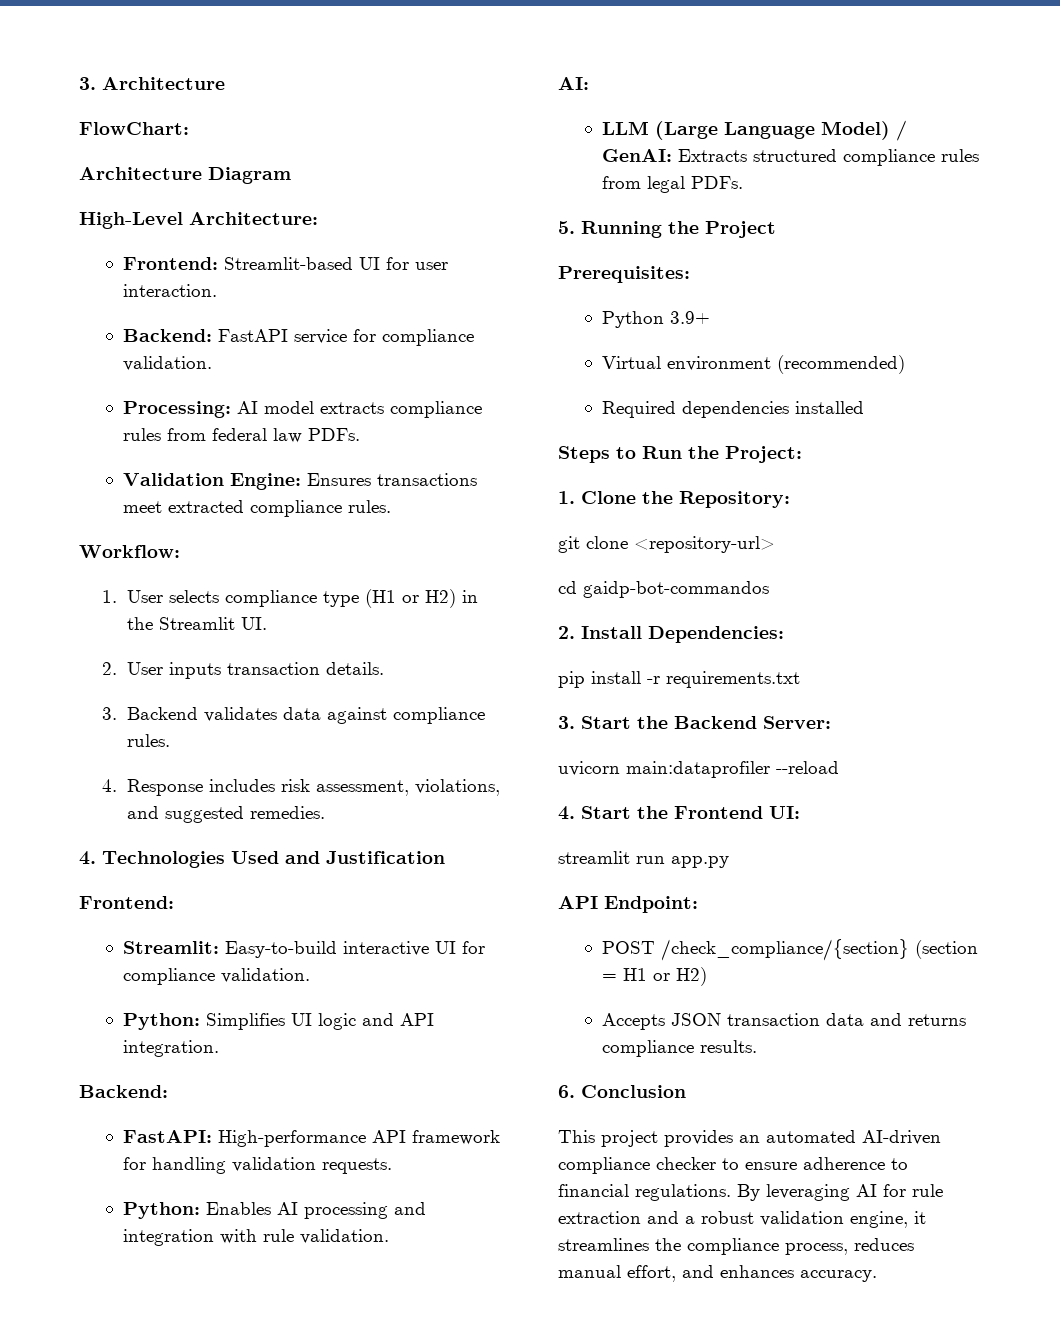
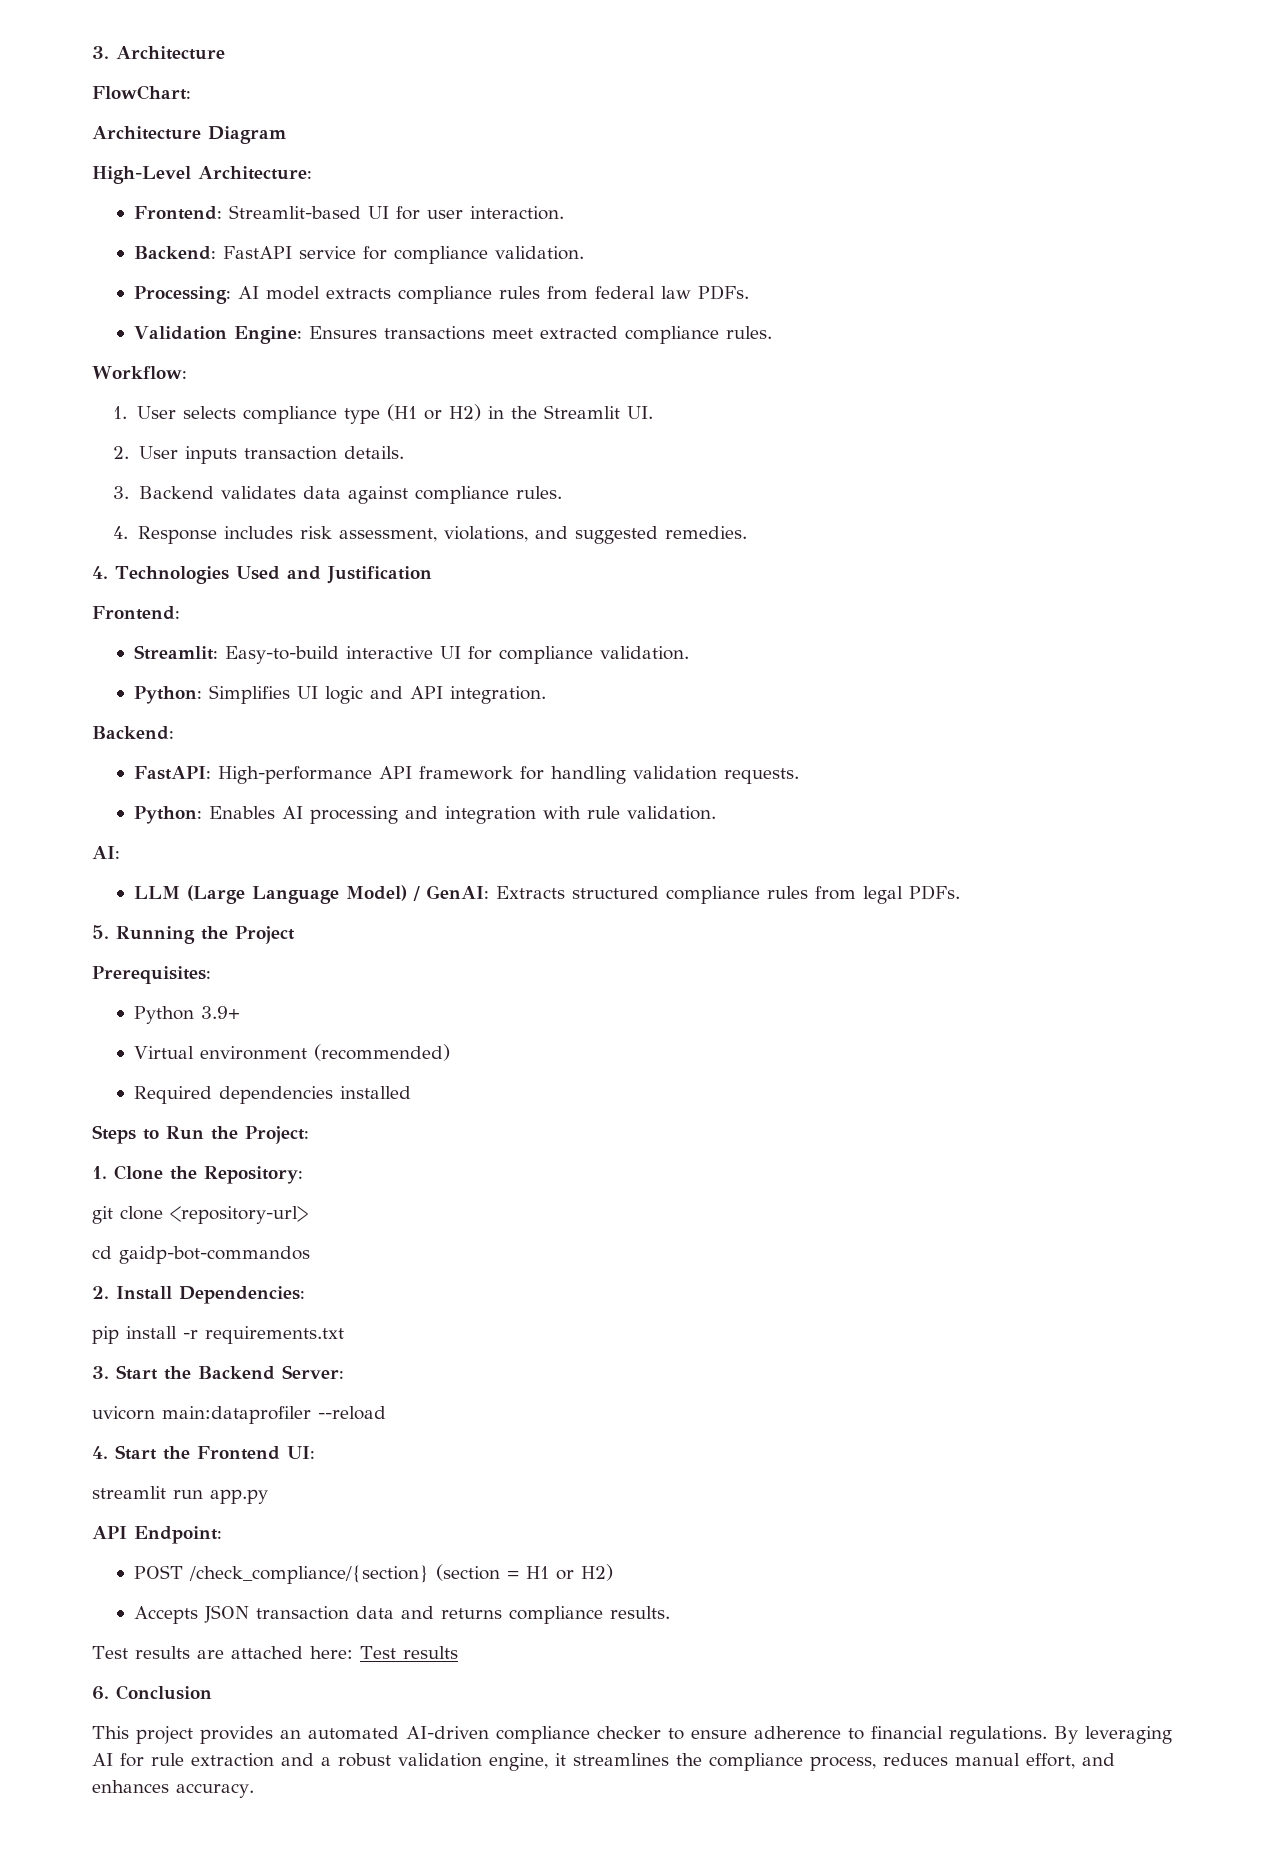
+ Test results are attached here: Test results

